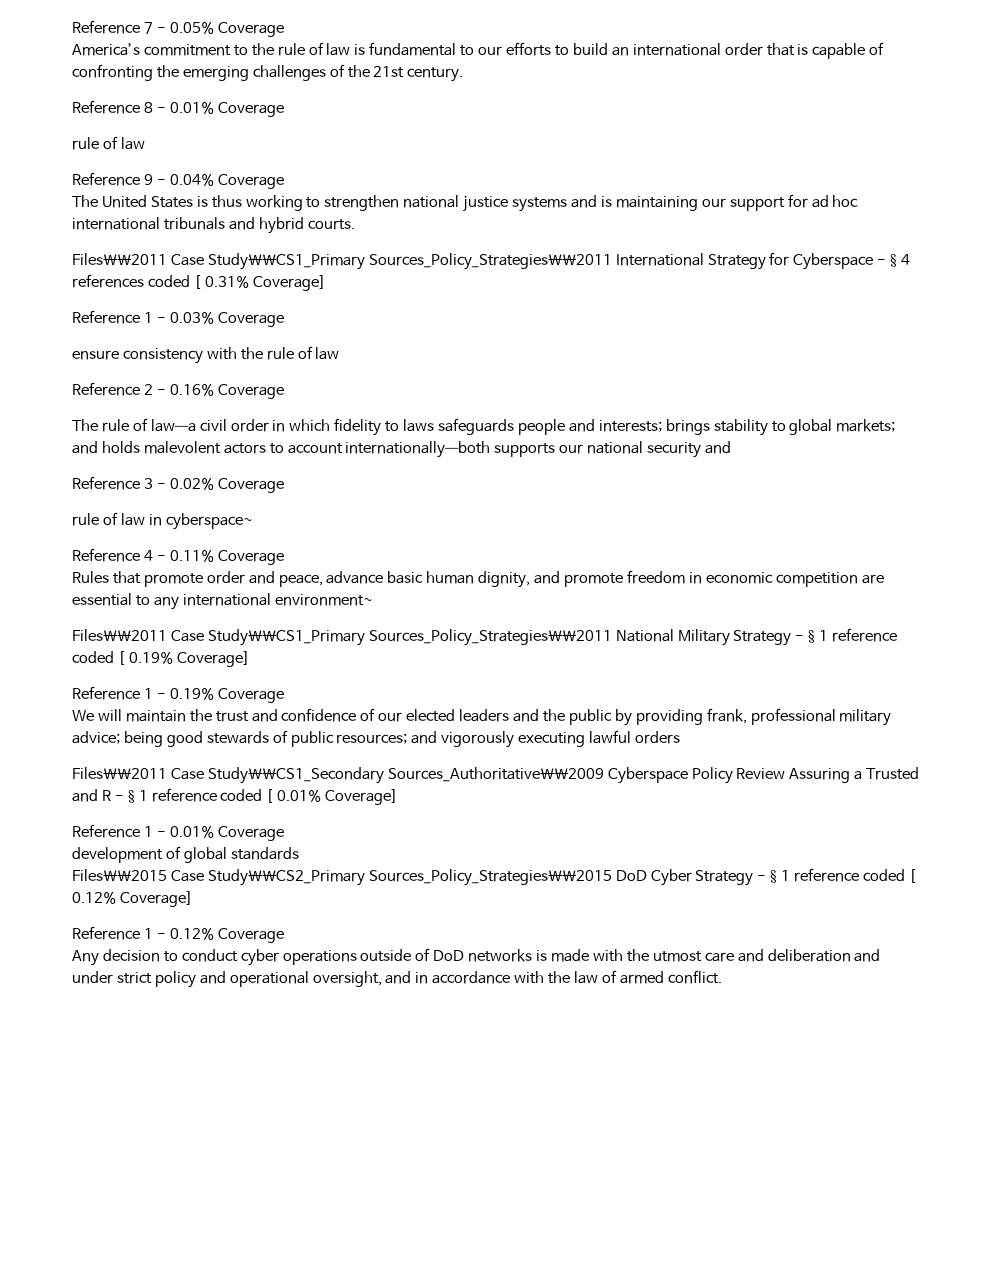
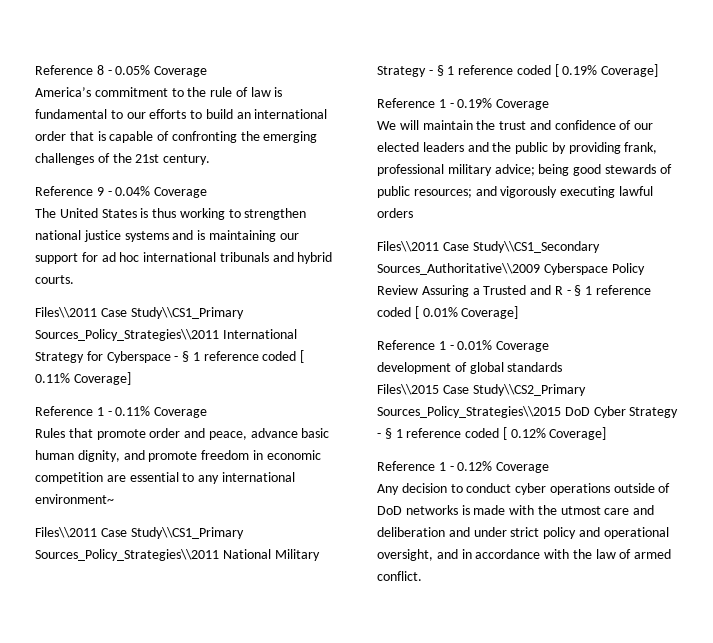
- Reference 7 - 0.05% Coverage
+ Reference 8 - 0.05% Coverage
- Reference 8 - 0.01% Coverage
- rule of law
- Files\\2011 Case Study\\CS1_Primary Sources_Policy_Strategies\\2011 International Strategy for Cyberspace - § 4 references coded [ 0.31% Coverage]
- Reference 1 - 0.03% Coverage
- ensure consistency with the rule of law
- Reference 2 - 0.16% Coverage
- The rule of law—a civil order in which fidelity to laws safeguards people and interests; brings stability to global markets; and holds malevolent actors to account internationally—both supports our national security and
- Reference 3 - 0.02% Coverage
- rule of law in cyberspace~
- Reference 4 - 0.11% Coverage
+ Files\\2011 Case Study\\CS1_Primary Sources_Policy_Strategies\\2011 International Strategy for Cyberspace - § 1 reference coded [ 0.11% Coverage]
+ Reference 1 - 0.11% Coverage

